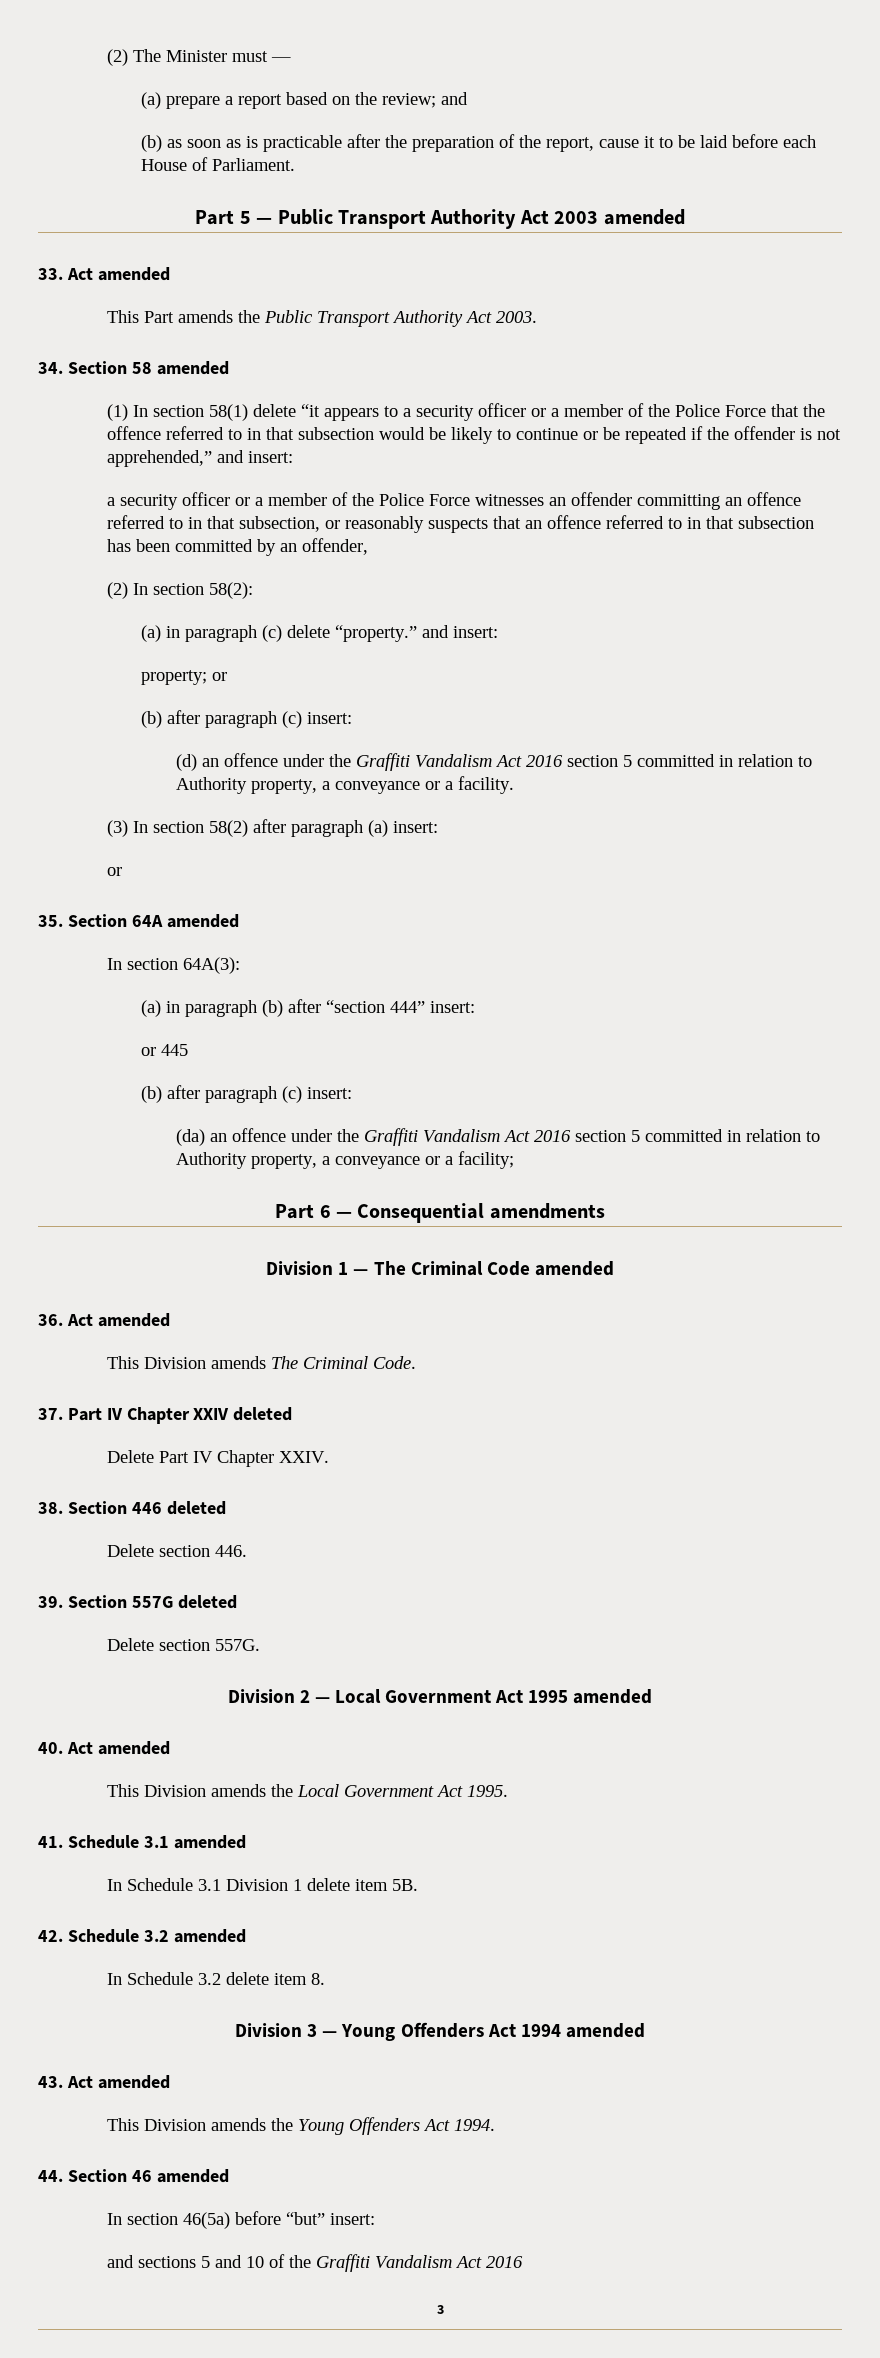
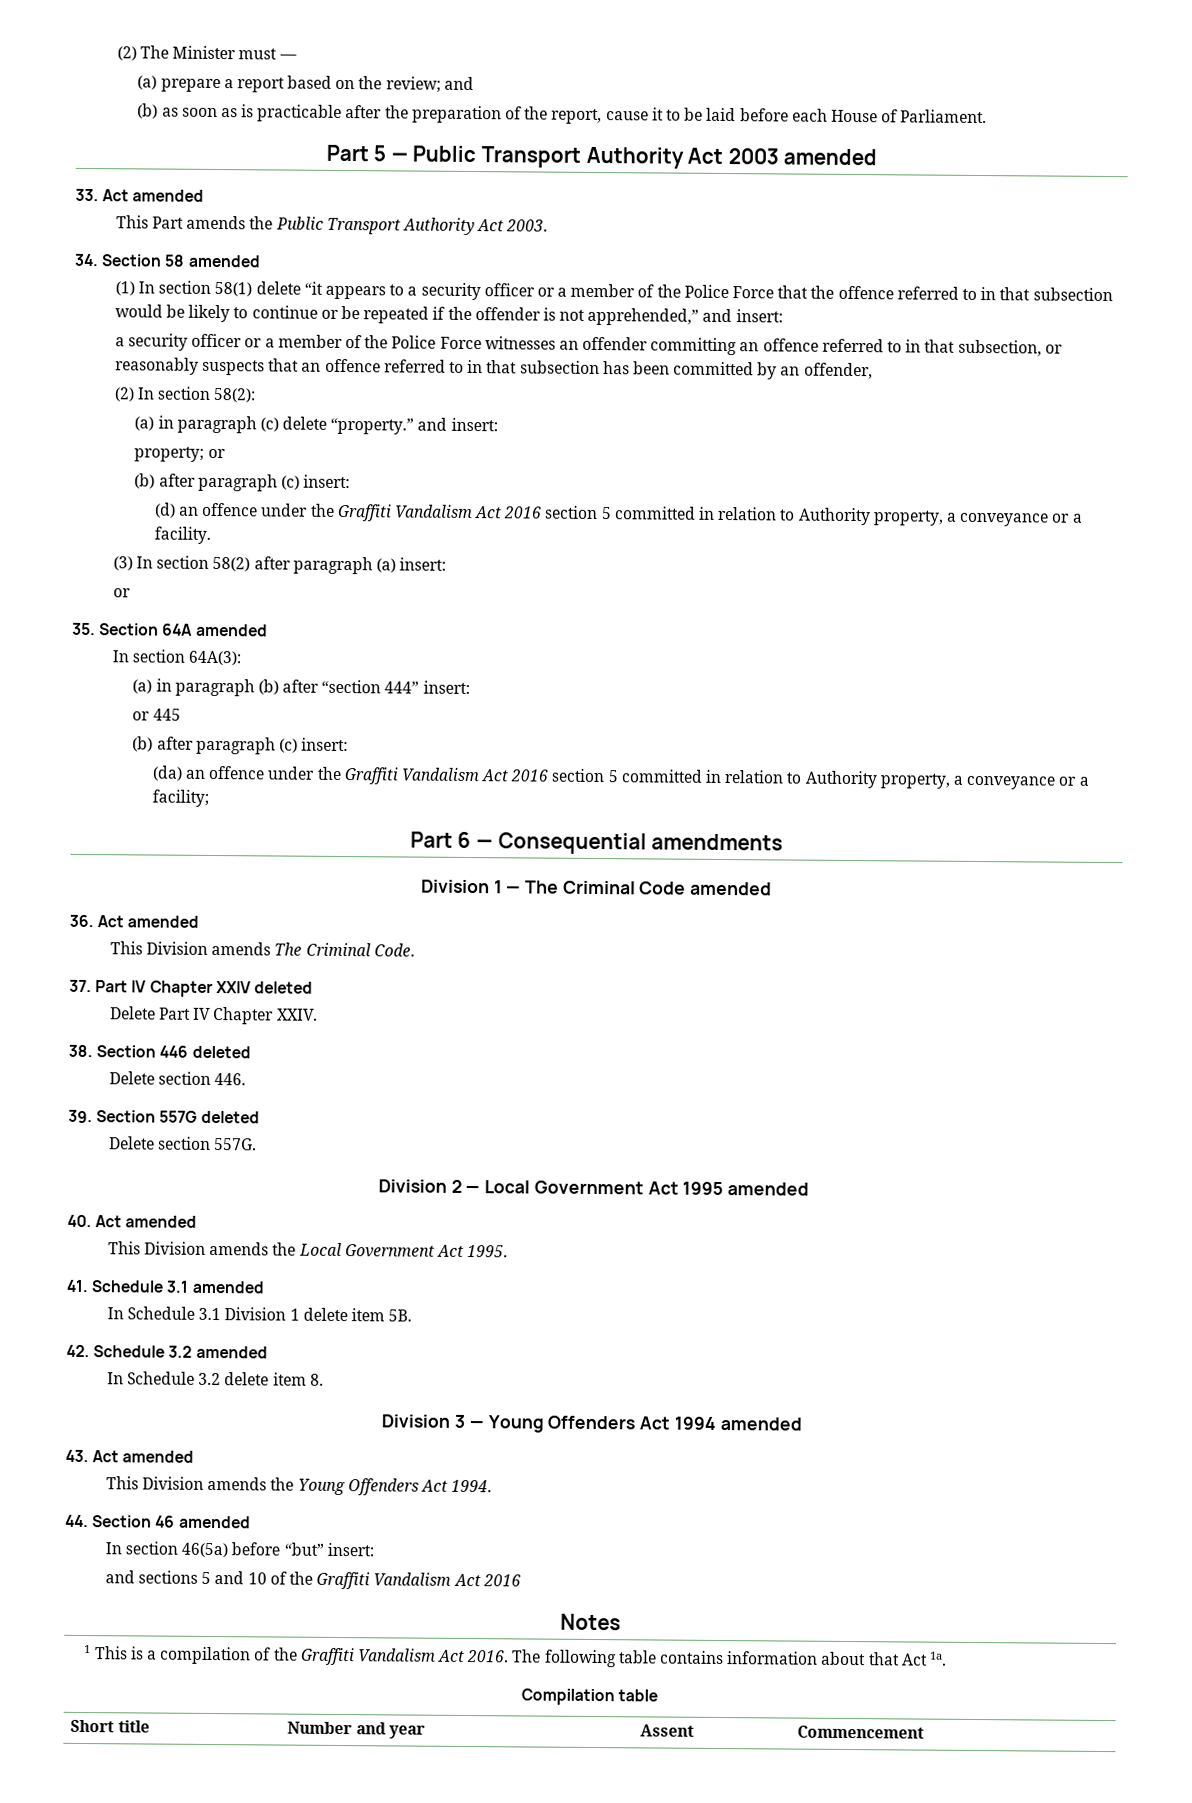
  and sections 5 and 10 of the Graffiti Vandalism Act 2016
- 3
+ Notes
+ 1 This is a compilation of the Graffiti Vandalism Act 2016. The following table contains information about that Act 1a.
+ Compilation table
+ Short title | Number and year | Assent | Commencement

